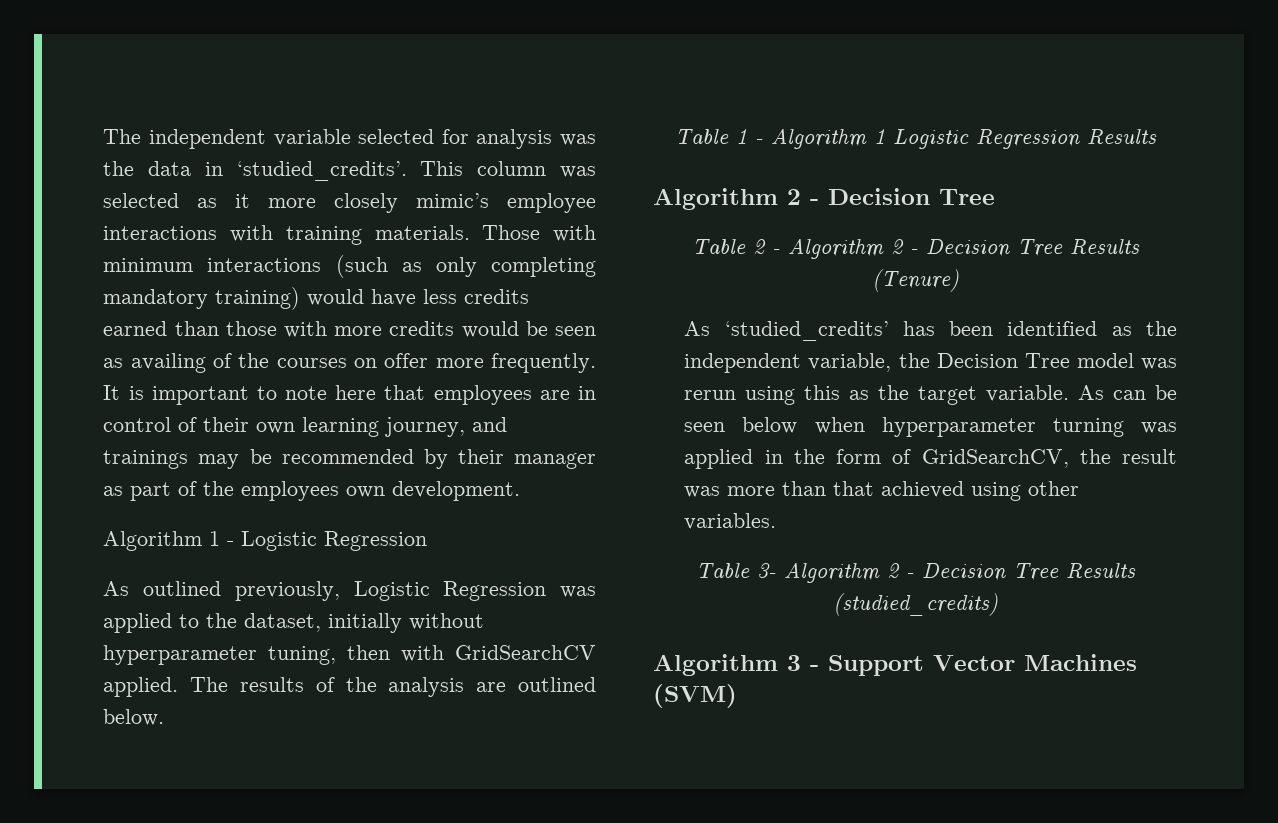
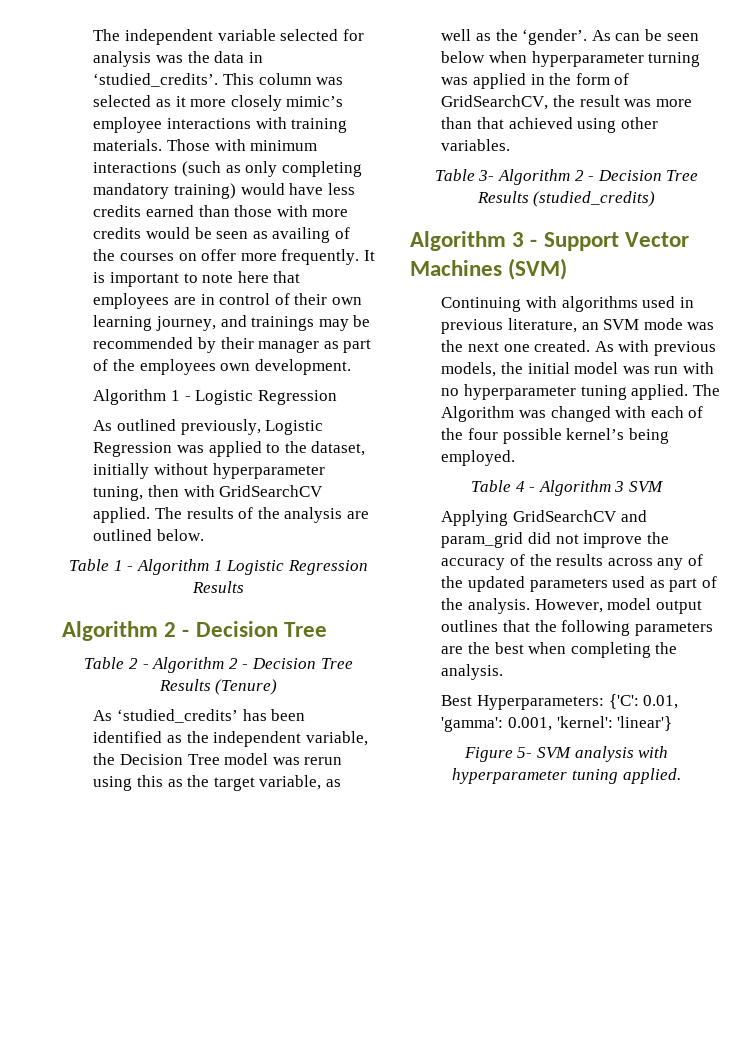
- As ‘studied_credits’ has been identified as the independent variable, the Decision Tree model was rerun using this as the target variable.
+ As ‘studied_credits’ has been identified as the independent variable, the Decision Tree model was rerun using this as the target variable, as well as the ‘gender’.
+ Continuing with algorithms used in previous literature, an SVM mode was the next one created. As with previous models, the initial model was run with no hyperparameter tuning applied. The Algorithm was changed with each of the four possible kernel’s being employed.
+ Table 4 - Algorithm 3 SVM
+ Applying GridSearchCV and param_grid did not improve the accuracy of the results across any of the updated parameters used as part of the analysis. However, model output outlines that the following parameters are the best when completing the analysis.
+ Best Hyperparameters: {'C': 0.01, 'gamma': 0.001, 'kernel': 'linear'}
+ Figure 5- SVM analysis with hyperparameter tuning applied.

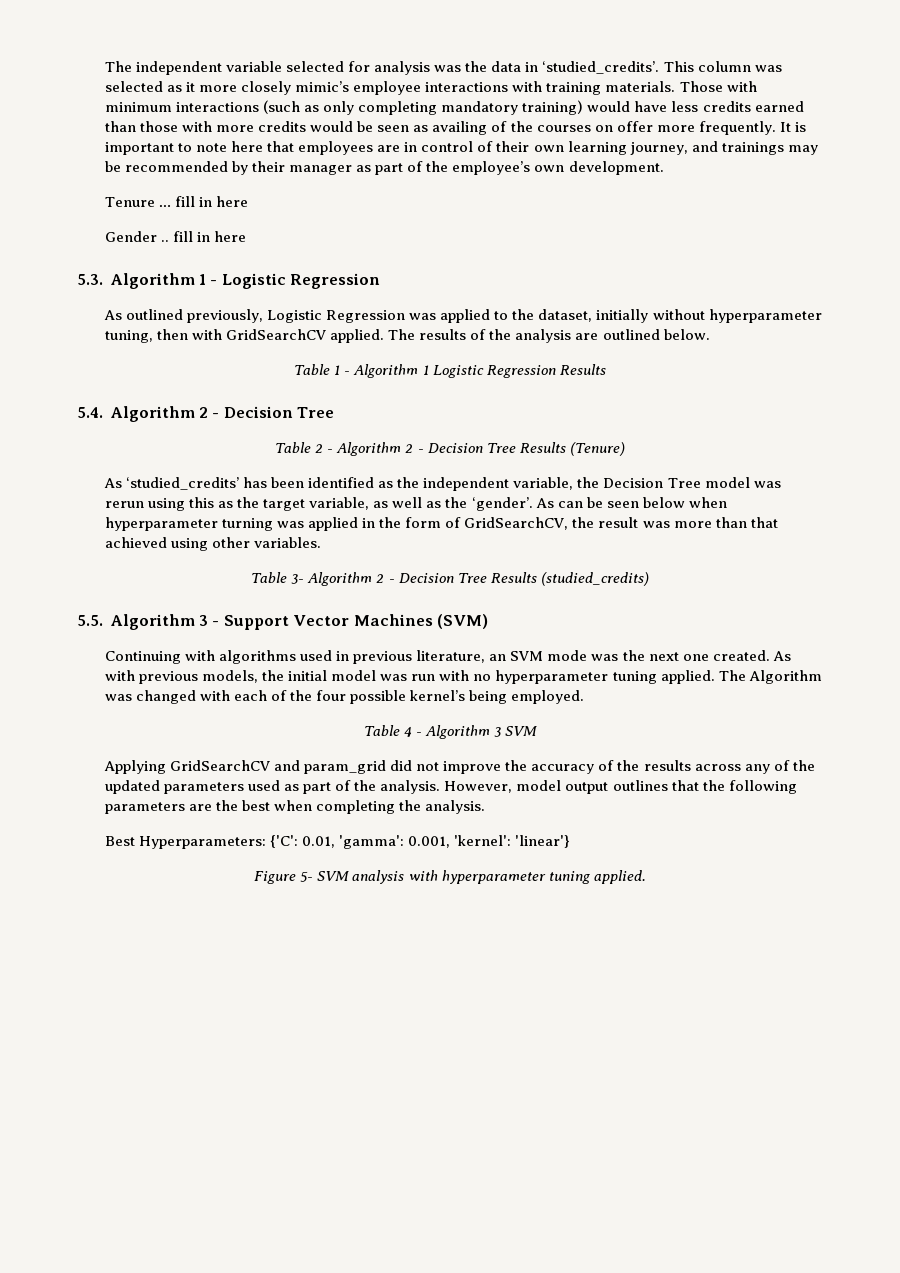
- It is important to note here that employees are in control of their own learning journey, and trainings may be recommended by their manager as part of the employees own development.
+ It is important to note here that employees are in control of their own learning journey, and trainings may be recommended by their manager as part of the employee’s own development.
- Algorithm 1 - Logistic Regression
+ Tenure … fill in here
+ Gender .. fill in here
+ 5.3. Algorithm 1 - Logistic Regression
  Table 1 - Algorithm 1 Logistic Regression Results
- Algorithm 2 - Decision Tree
+ 5.4. Algorithm 2 - Decision Tree
- Algorithm 3 - Support Vector Machines (SVM)
+ 5.5. Algorithm 3 - Support Vector Machines (SVM)

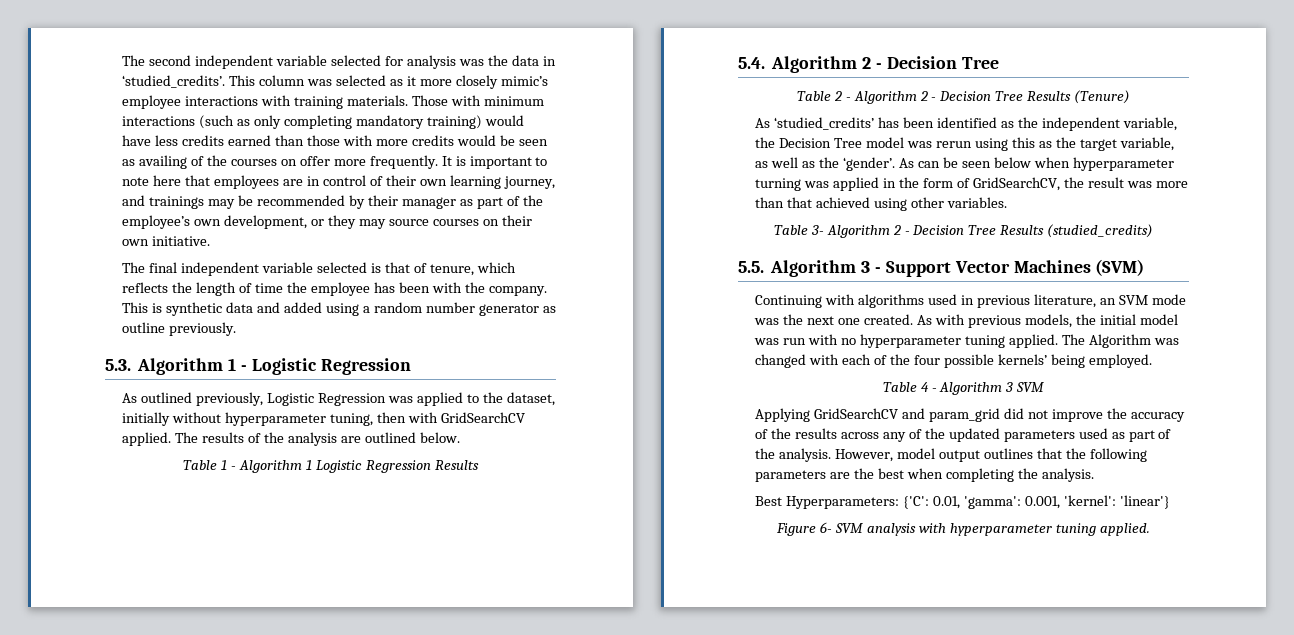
- The independent variable selected for analysis was the data in ‘studied_credits’.
+ The second independent variable selected for analysis was the data in ‘studied_credits’.
- It is important to note here that employees are in control of their own learning journey, and trainings may be recommended by their manager as part of the employee’s own development.
- Tenure … fill in here
- Gender .. fill in here
+ It is important to note here that employees are in control of their own learning journey, and trainings may be recommended by their manager as part of the employee’s own development, or they may source courses on their own initiative.
+ The final independent variable selected is that of tenure, which reflects the length of time the employee has been with the company. This is synthetic data and added using a random number generator as outline previously.
- The Algorithm was changed with each of the four possible kernel’s being employed.
+ The Algorithm was changed with each of the four possible kernels’ being employed.
- Figure 5- SVM analysis with hyperparameter tuning applied.
+ Figure 6- SVM analysis with hyperparameter tuning applied.

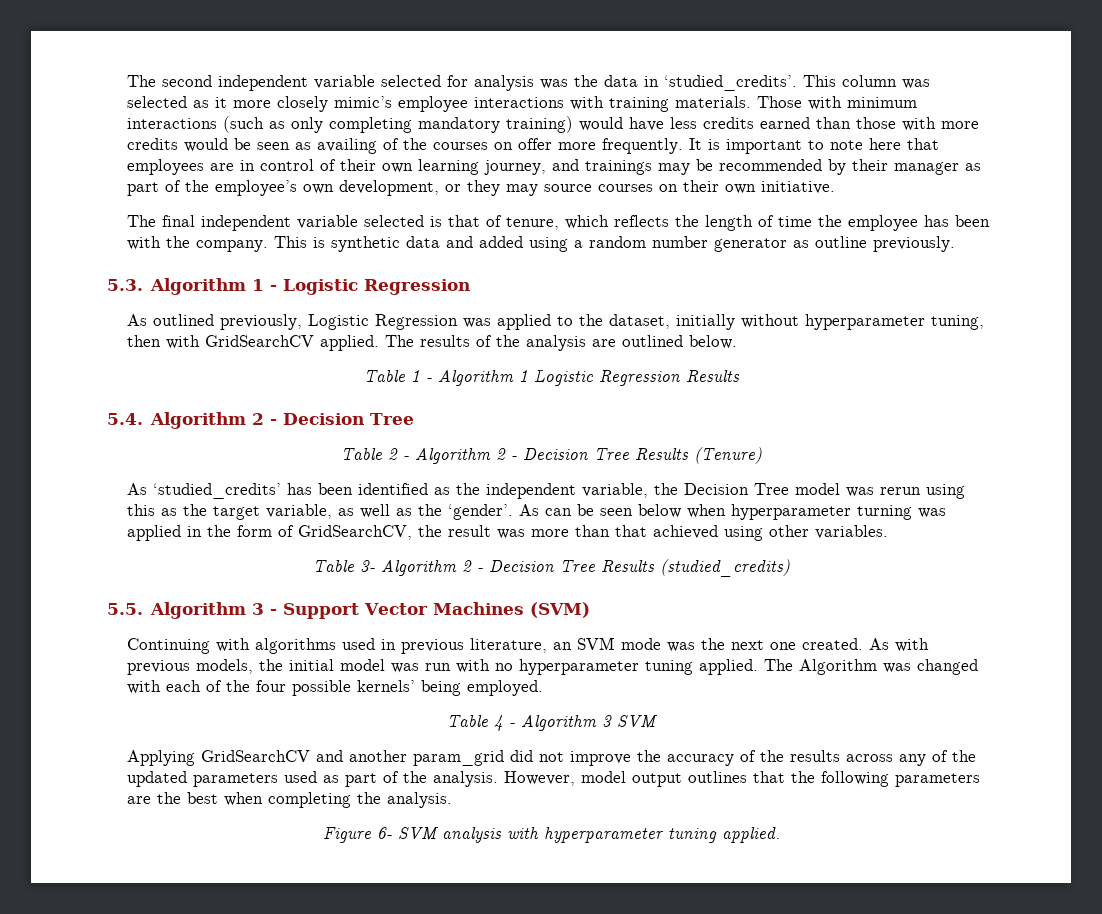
- Applying GridSearchCV and param_grid did not improve the accuracy of the results across any of the updated parameters used as part of the analysis.
+ Applying GridSearchCV and another param_grid did not improve the accuracy of the results across any of the updated parameters used as part of the analysis.
- Best Hyperparameters: {'C': 0.01, 'gamma': 0.001, 'kernel': 'linear'}

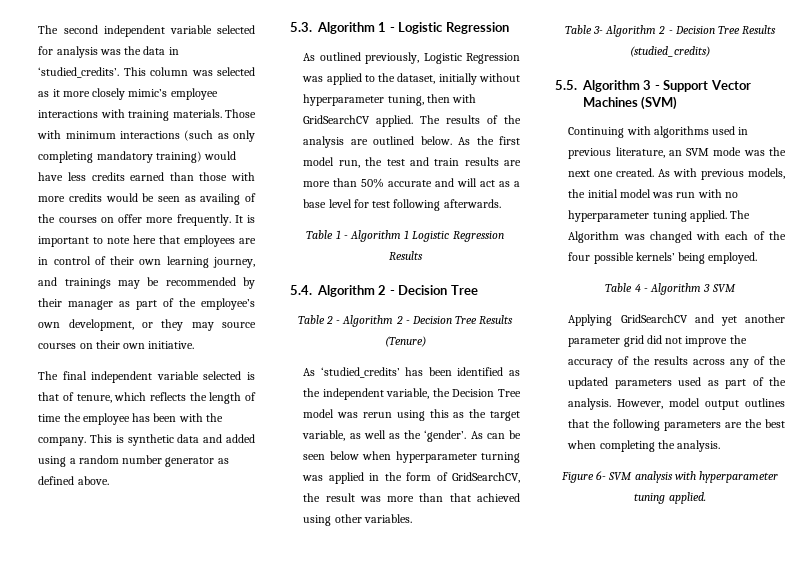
- This is synthetic data and added using a random number generator as outline previously.
+ This is synthetic data and added using a random number generator as defined above.
+ As the first model run, the test and train results are more than 50% accurate and will act as a base level for test following afterwards.
- Applying GridSearchCV and another param_grid did not improve the accuracy of the results across any of the updated parameters used as part of the analysis.
+ Applying GridSearchCV and yet another parameter grid did not improve the accuracy of the results across any of the updated parameters used as part of the analysis.

